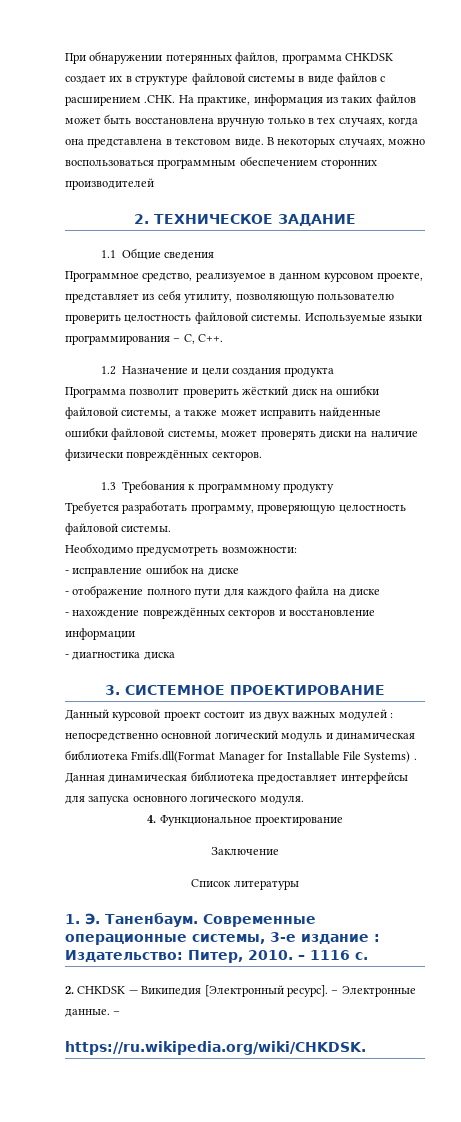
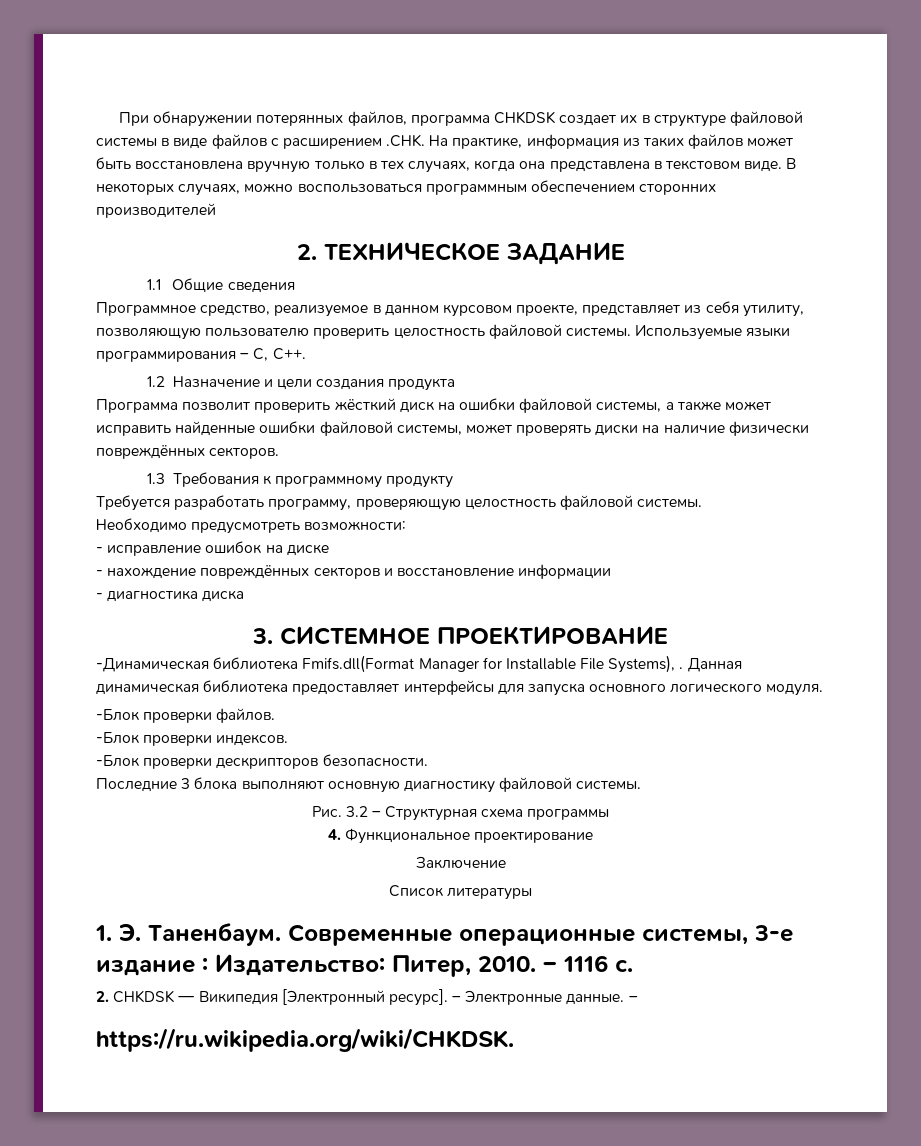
- - отображение полного пути для каждого файла на диске
- Данный курсовой проект состоит из двух важных модулей : непосредственно основной логический модуль и динамическая библиотека Fmifs.dll(Format Manager for Installable File Systems) .
+ -Динамическая библиотека Fmifs.dll(Format Manager for Installable File Systems), .
+ -Блок проверки файлов.
+ -Блок проверки индексов.
+ -Блок проверки дескрипторов безопасности.
+ Последние 3 блока выполняют основную диагностику файловой системы.
+ Рис. 3.2 – Структурная схема программы

